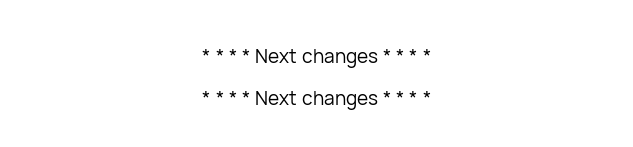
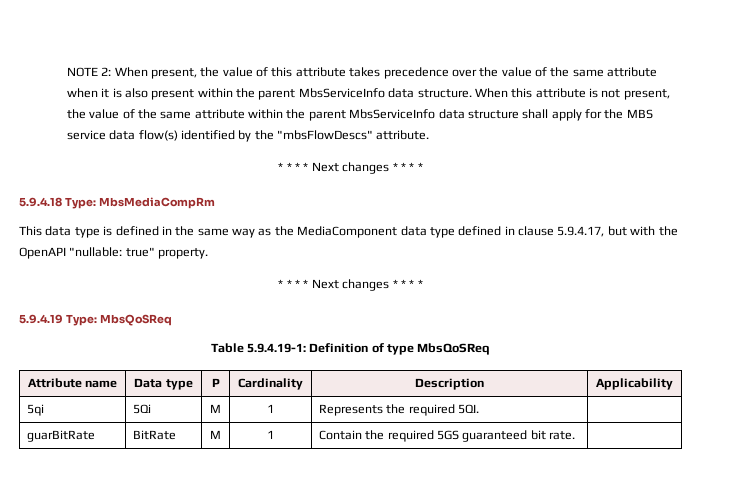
+ NOTE 2: When present, the value of this attribute takes precedence over the value of the same attribute when it is also present within the parent MbsServiceInfo data structure. When this attribute is not present, the value of the same attribute within the parent MbsServiceInfo data structure shall apply for the MBS service data flow(s) identified by the "mbsFlowDescs" attribute.
+ 5.9.4.18 Type: MbsMediaCompRm
+ This data type is defined in the same way as the MediaComponent data type defined in clause 5.9.4.17, but with the OpenAPI "nullable: true" property.
+ 5.9.4.19 Type: MbsQoSReq
+ Table 5.9.4.19-1: Definition of type MbsQoSReq
+ Attribute name | Data type | P | Cardinality | Description | Applicability
+ 5qi | 5Qi | M | 1 | Represents the required 5QI. |
+ guarBitRate | BitRate | M | 1 | Contain the required 5GS guaranteed bit rate. |

